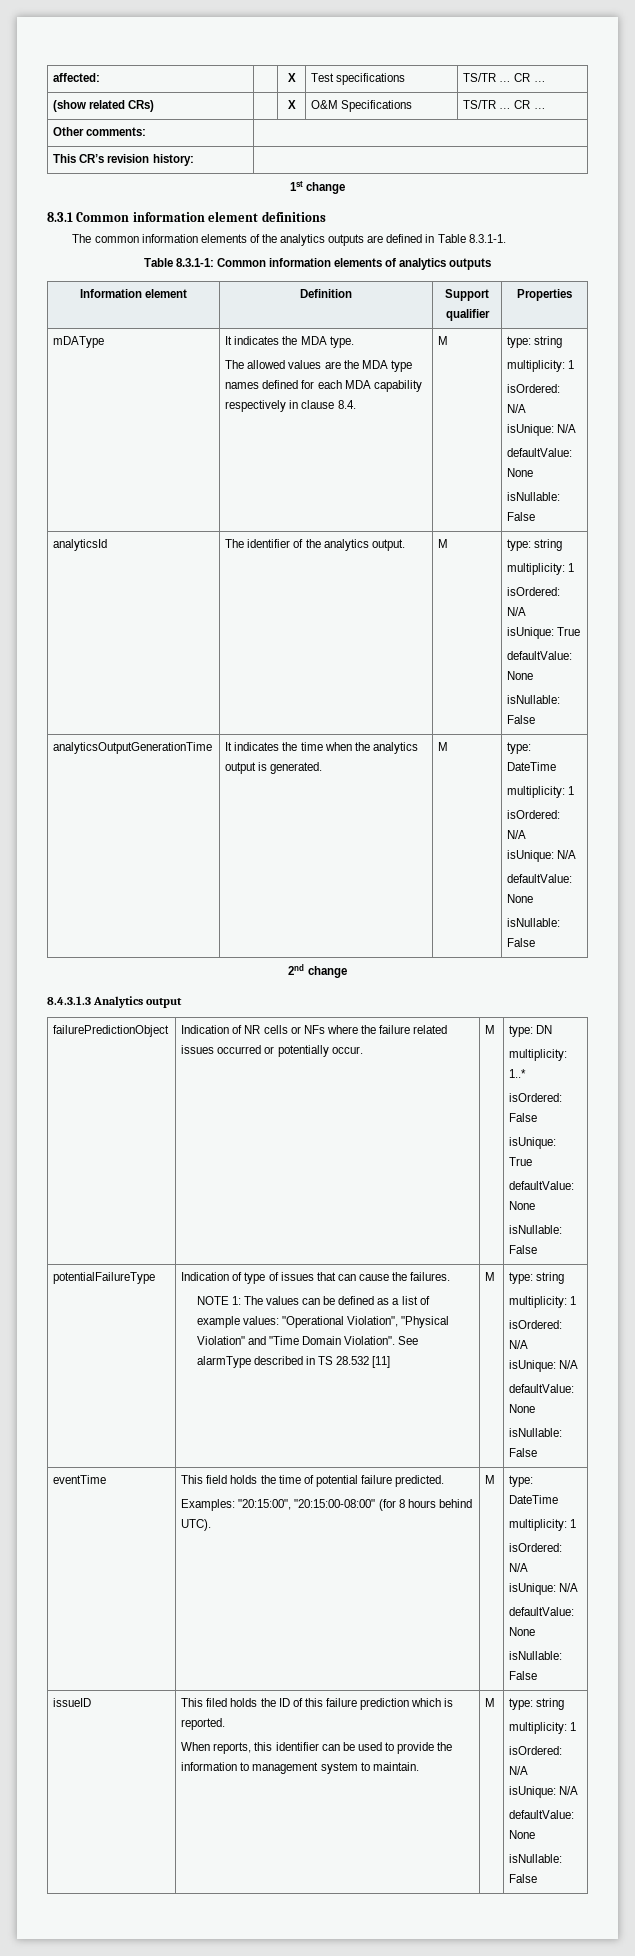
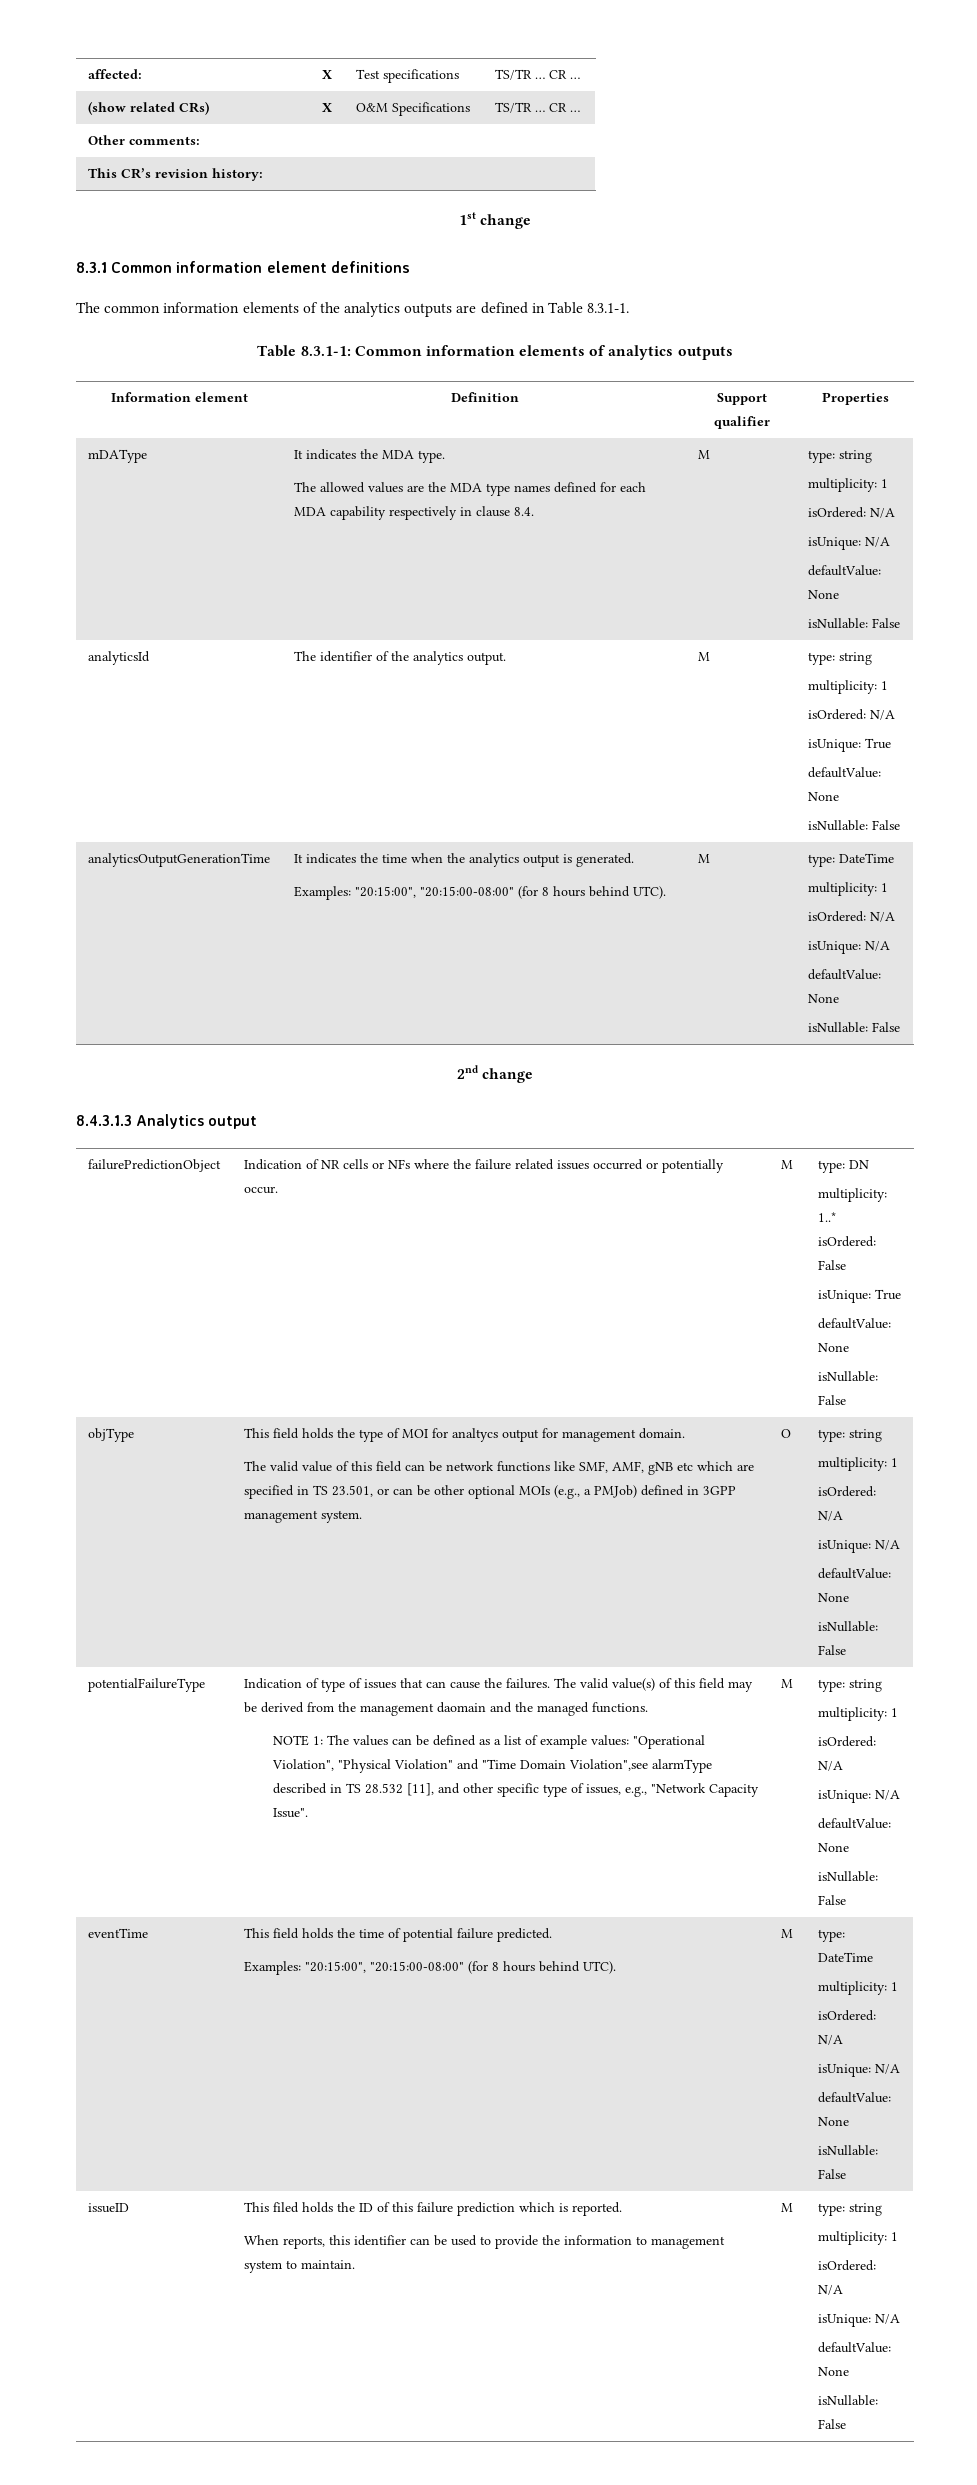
- analyticsOutputGenerationTime | It indicates the time when the analytics output is generated. | M | type: DateTime
+ analyticsOutputGenerationTime | It indicates the time when the analytics output is generated.
+ Examples: "20:15:00", "20:15:00-08:00" (for 8 hours behind UTC). | M | type: DateTime
+ objType | This field holds the type of MOI for analtycs output for management domain.
+ The valid value of this field can be network functions like SMF, AMF, gNB etc which are specified in TS 23.501, or can be other optional MOIs (e.g., a PMJob) defined in 3GPP management system. | O | type: string
+ multiplicity: 1
+ isOrdered: N/A
+ isUnique: N/A
+ defaultValue: None
+ isNullable: False
+ The valid value(s) of this field may be derived from the management daomain and the managed functions.
- NOTE 1: The values can be defined as a list of example values: "Operational Violation", "Physical Violation" and "Time Domain Violation". See alarmType described in TS 28.532 [11]
+ NOTE 1: The values can be defined as a list of example values: "Operational Violation", "Physical Violation" and "Time Domain Violation",see alarmType described in TS 28.532 [11], and other specific type of issues, e.g., "Network Capacity Issue".

